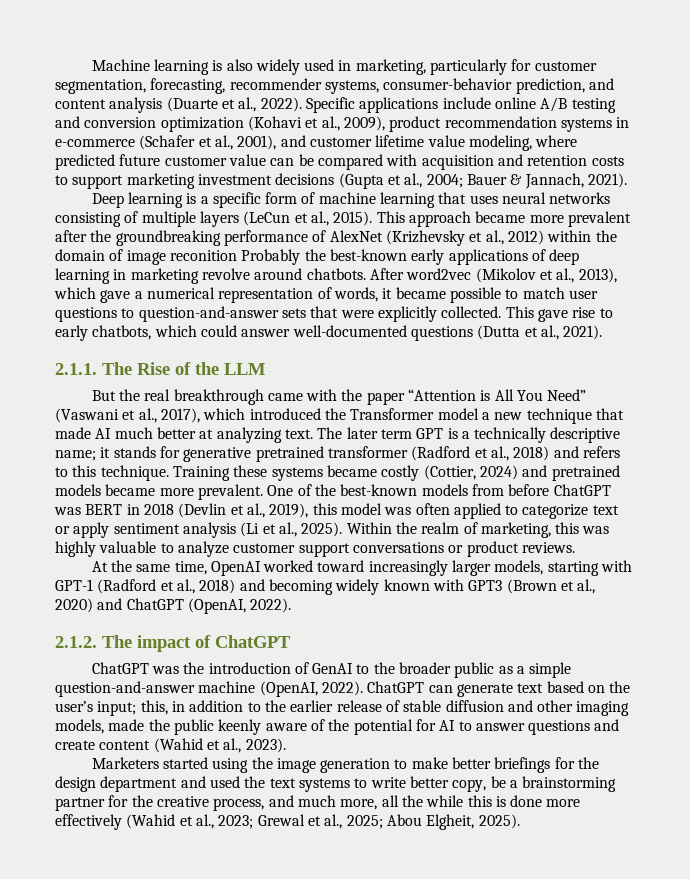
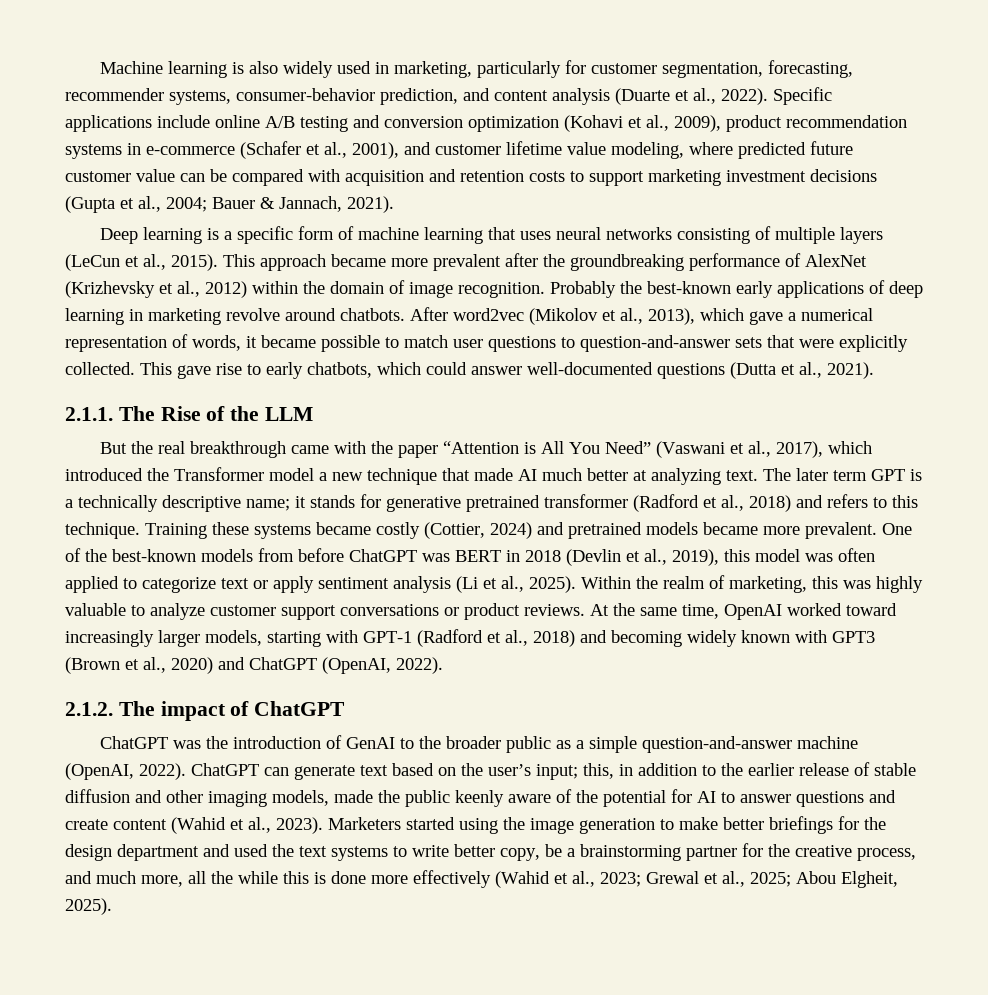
- This approach became more prevalent after the groundbreaking performance of AlexNet (Krizhevsky et al., 2012) within the domain of image reconition Probably the best-known early applications of deep learning in marketing revolve around chatbots.
+ This approach became more prevalent after the groundbreaking performance of AlexNet (Krizhevsky et al., 2012) within the domain of image recognition. Probably the best-known early applications of deep learning in marketing revolve around chatbots.
- Within the realm of marketing, this was highly valuable to analyze customer support conversations or product reviews.
- At the same time, OpenAI worked toward increasingly larger models, starting with GPT-1 (Radford et al., 2018) and becoming widely known with GPT3 (Brown et al., 2020) and ChatGPT (OpenAI, 2022).
+ Within the realm of marketing, this was highly valuable to analyze customer support conversations or product reviews. At the same time, OpenAI worked toward increasingly larger models, starting with GPT-1 (Radford et al., 2018) and becoming widely known with GPT3 (Brown et al., 2020) and ChatGPT (OpenAI, 2022).
- this, in addition to the earlier release of stable diffusion and other imaging models, made the public keenly aware of the potential for AI to answer questions and create content (Wahid et al., 2023).
- Marketers started using the image generation to make better briefings for the design department and used the text systems to write better copy, be a brainstorming partner for the creative process, and much more, all the while this is done more effectively (Wahid et al., 2023;
+ this, in addition to the earlier release of stable diffusion and other imaging models, made the public keenly aware of the potential for AI to answer questions and create content (Wahid et al., 2023). Marketers started using the image generation to make better briefings for the design department and used the text systems to write better copy, be a brainstorming partner for the creative process, and much more, all the while this is done more effectively (Wahid et al., 2023;

